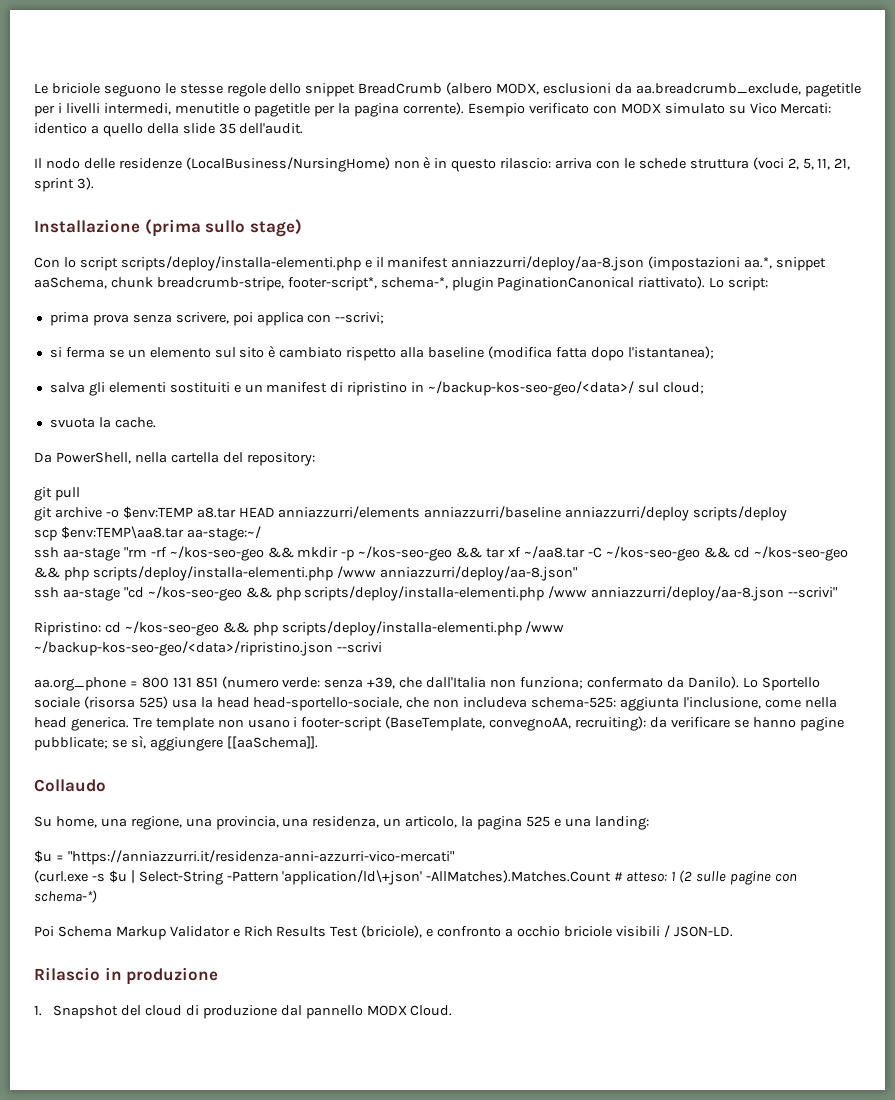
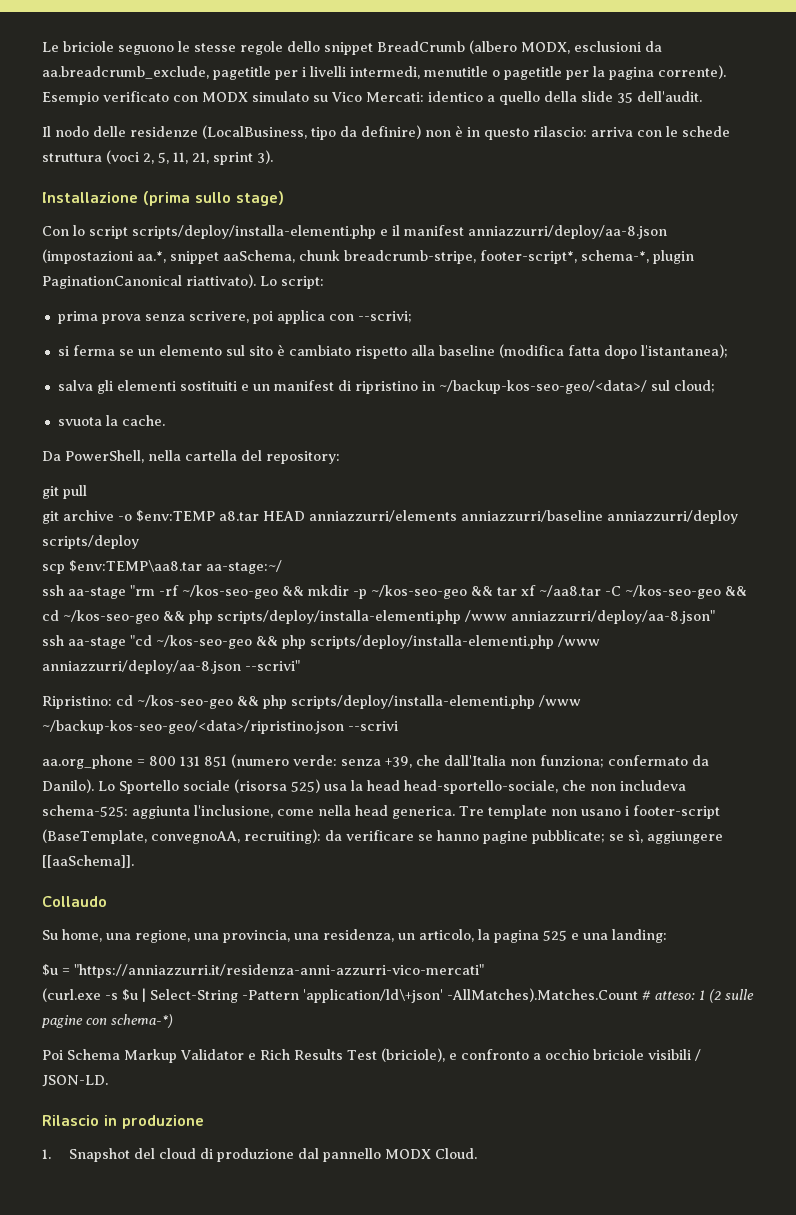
- Il nodo delle residenze (LocalBusiness/NursingHome) non è in questo rilascio: arriva con le schede struttura (voci 2, 5, 11, 21, sprint 3).
+ Il nodo delle residenze (LocalBusiness, tipo da definire) non è in questo rilascio: arriva con le schede struttura (voci 2, 5, 11, 21, sprint 3).

